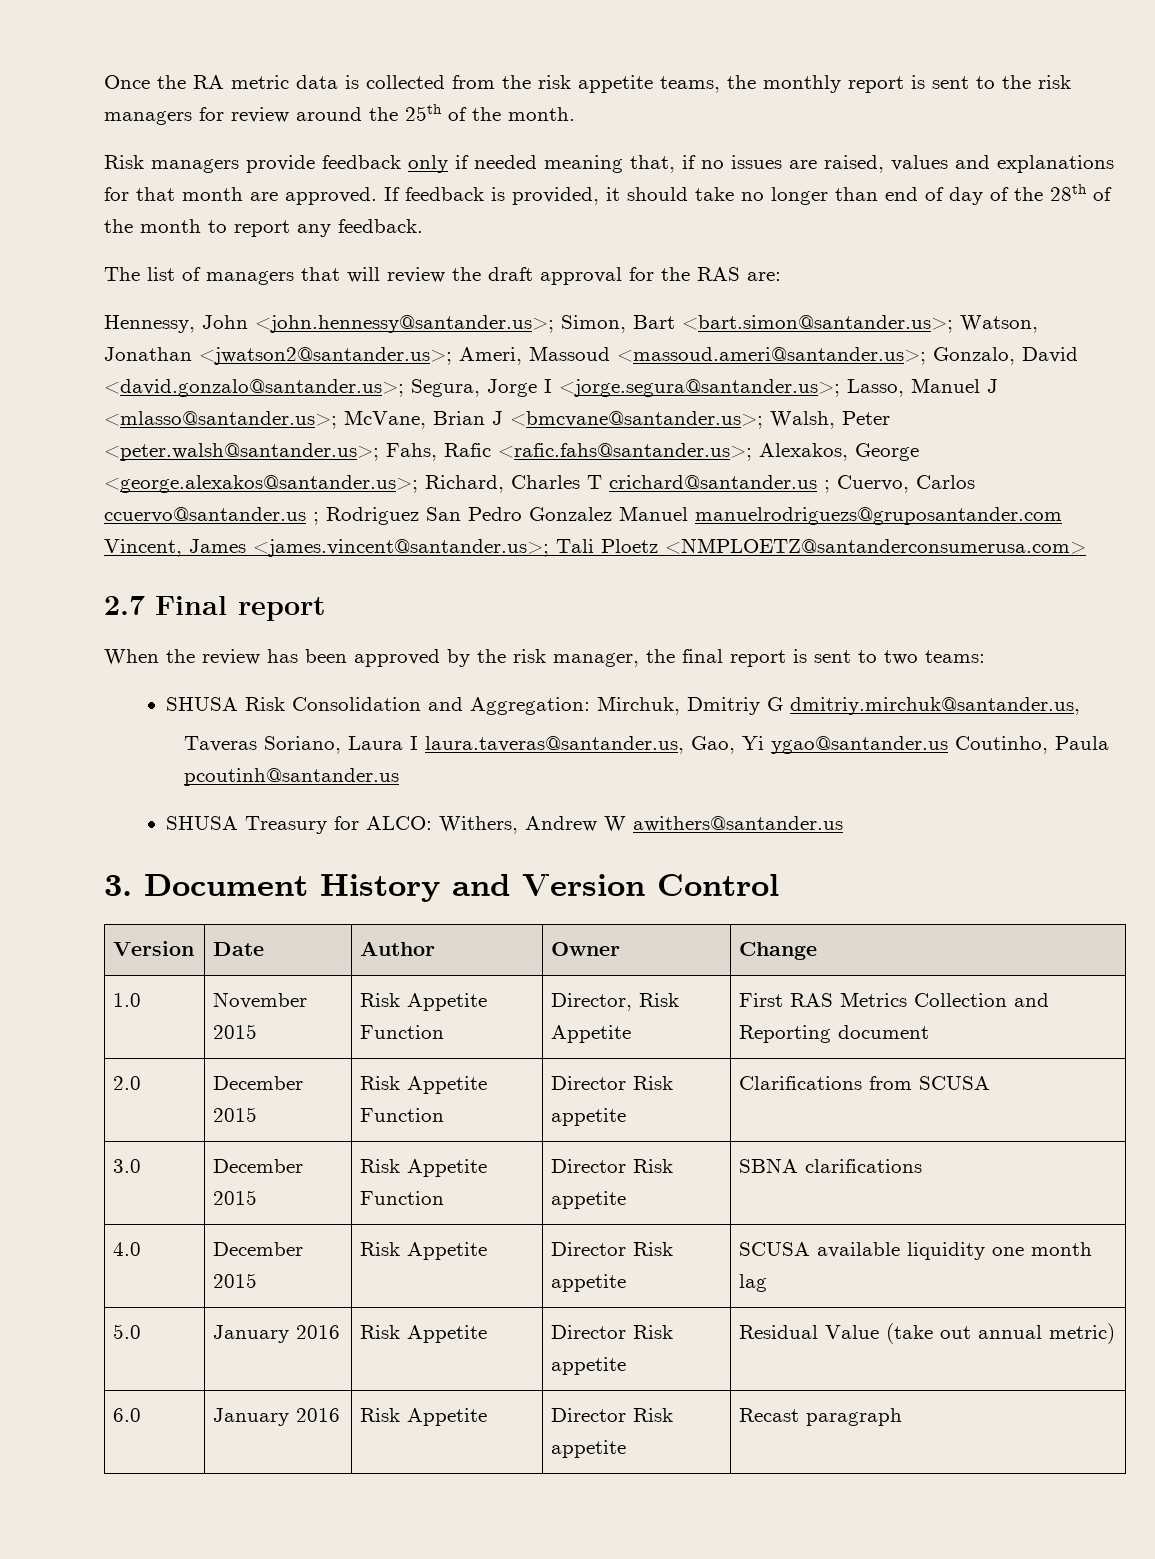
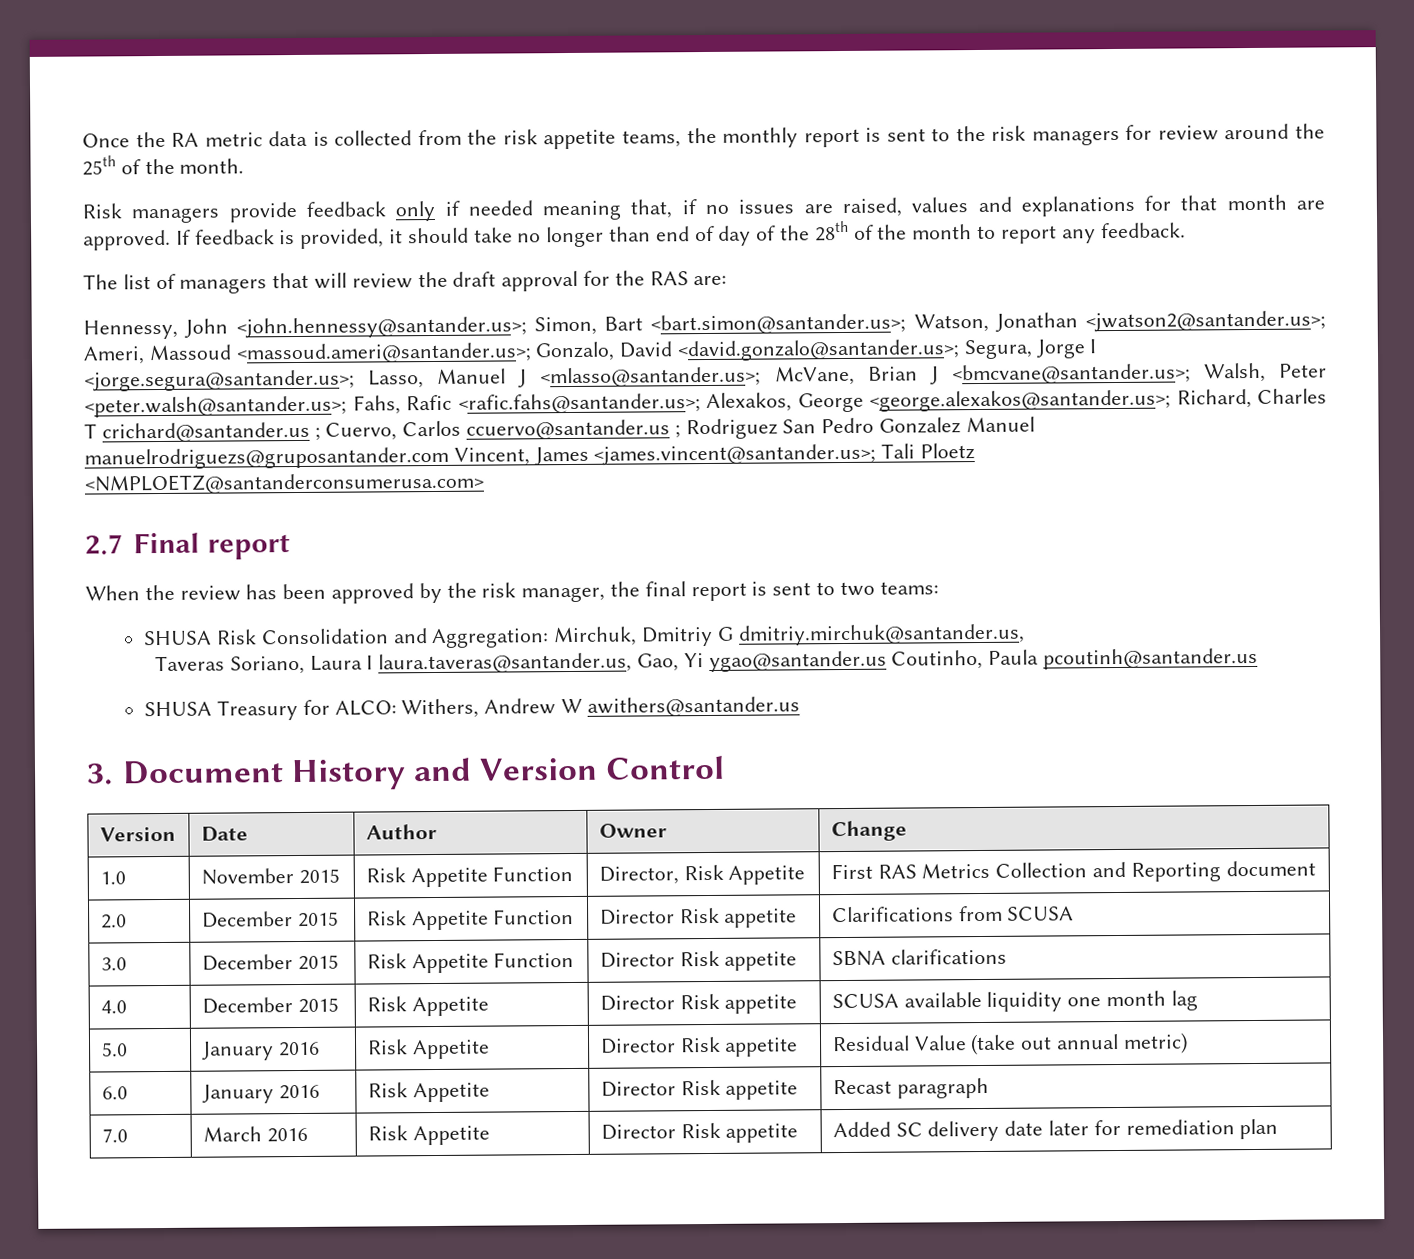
+ 7.0 | March 2016 | Risk Appetite | Director Risk appetite | Added SC delivery date later for remediation plan

